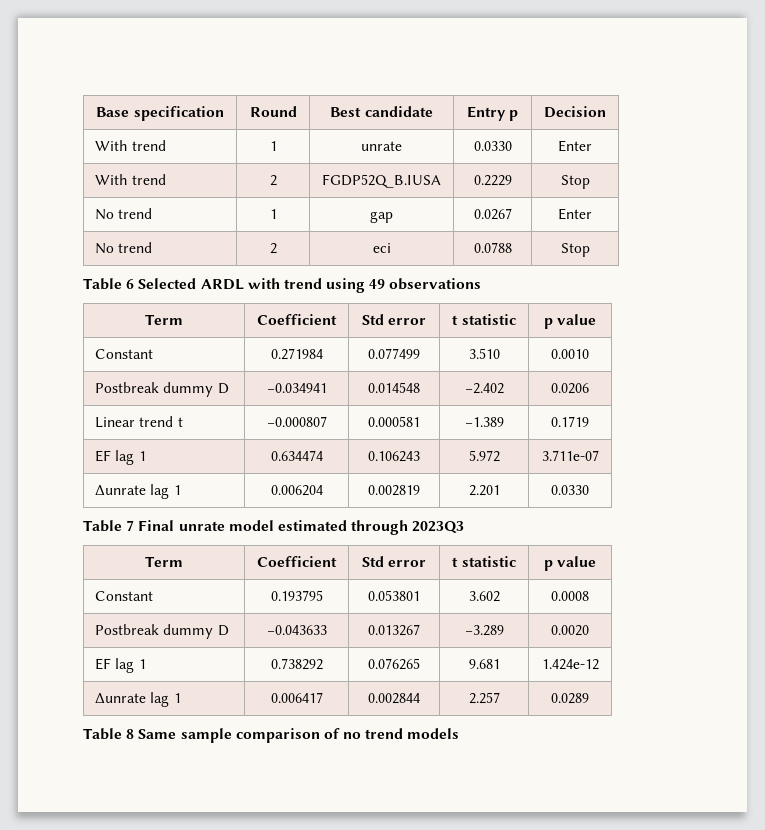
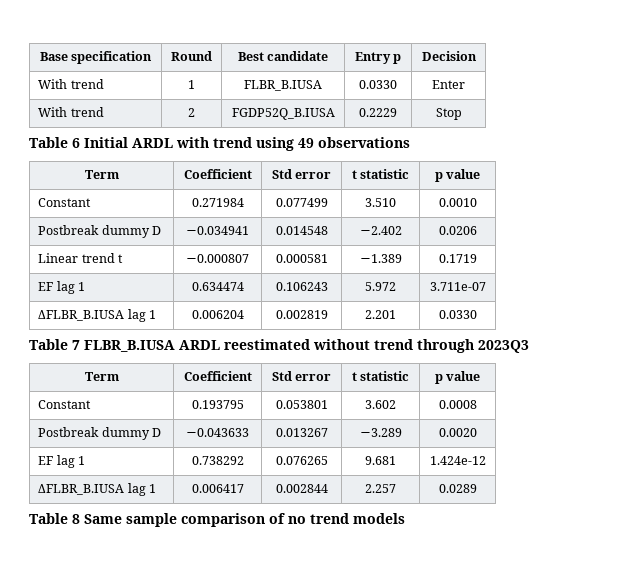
- With trend | 1 | unrate | 0.0330 | Enter
+ With trend | 1 | FLBR_B.IUSA | 0.0330 | Enter
- No trend | 1 | gap | 0.0267 | Enter
- No trend | 2 | eci | 0.0788 | Stop
- Table 6 Selected ARDL with trend using 49 observations
+ Table 6 Initial ARDL with trend using 49 observations
- Δunrate lag 1 | 0.006204 | 0.002819 | 2.201 | 0.0330
+ ΔFLBR_B.IUSA lag 1 | 0.006204 | 0.002819 | 2.201 | 0.0330
- Table 7 Final unrate model estimated through 2023Q3
+ Table 7 FLBR_B.IUSA ARDL reestimated without trend through 2023Q3
- Δunrate lag 1 | 0.006417 | 0.002844 | 2.257 | 0.0289
+ ΔFLBR_B.IUSA lag 1 | 0.006417 | 0.002844 | 2.257 | 0.0289

